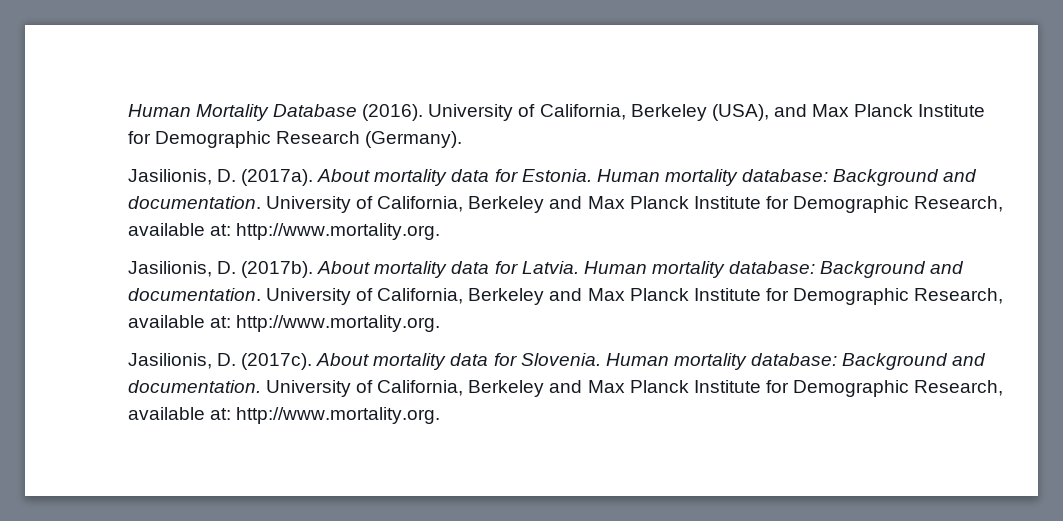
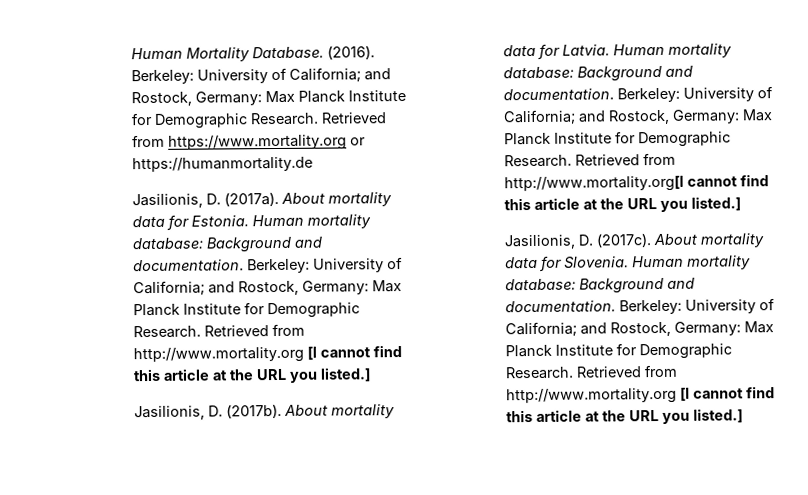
- Human Mortality Database (2016). University of California, Berkeley (USA), and Max Planck Institute for Demographic Research (Germany).
+ Human Mortality Database. (2016). Berkeley: University of California; and Rostock, Germany: Max Planck Institute for Demographic Research. Retrieved from https://www.mortality.org or https://humanmortality.de
- About mortality data for Estonia. Human mortality database: Background and documentation. University of California, Berkeley and Max Planck Institute for Demographic Research, available at: http://www.mortality.org.
+ About mortality data for Estonia. Human mortality database: Background and documentation. Berkeley: University of California; and Rostock, Germany: Max Planck Institute for Demographic Research. Retrieved from http://www.mortality.org [I cannot find this article at the URL you listed.]
- About mortality data for Latvia. Human mortality database: Background and documentation. University of California, Berkeley and Max Planck Institute for Demographic Research, available at: http://www.mortality.org.
+ About mortality data for Latvia. Human mortality database: Background and documentation. Berkeley: University of California; and Rostock, Germany: Max Planck Institute for Demographic Research. Retrieved from http://www.mortality.org[I cannot find this article at the URL you listed.]
- About mortality data for Slovenia. Human mortality database: Background and documentation. University of California, Berkeley and Max Planck Institute for Demographic Research, available at: http://www.mortality.org.
+ About mortality data for Slovenia. Human mortality database: Background and documentation. Berkeley: University of California; and Rostock, Germany: Max Planck Institute for Demographic Research. Retrieved from http://www.mortality.org [I cannot find this article at the URL you listed.]

